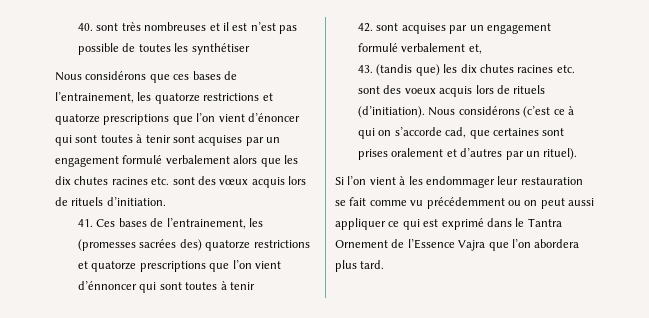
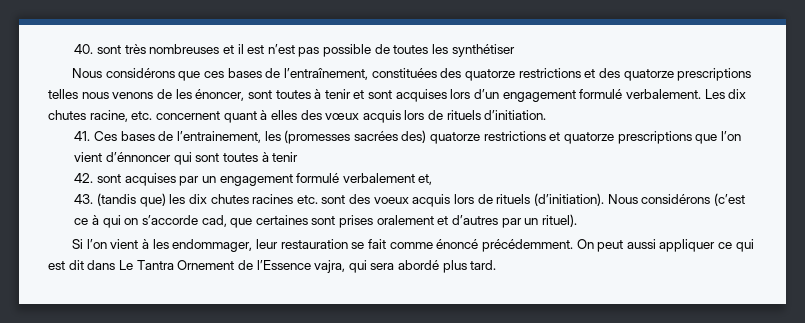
- Nous considérons que ces bases de l’entrainement, les quatorze restrictions et quatorze prescriptions que l’on vient d’énoncer qui sont toutes à tenir sont acquises par un engagement formulé verbalement alors que les dix chutes racines etc. sont des vœux acquis lors de rituels d’initiation.
+ Nous considérons que ces bases de l’entraînement, constituées des quatorze restrictions et des quatorze prescriptions telles nous venons de les énoncer, sont toutes à tenir et sont acquises lors d’un engagement formulé verbalement. Les dix chutes racine, etc. concernent quant à elles des vœux acquis lors de rituels d’initiation.
- Si l’on vient à les endommager leur restauration se fait comme vu précédemment ou on peut aussi appliquer ce qui est exprimé dans le Tantra Ornement de l’Essence Vajra que l’on abordera plus tard.
+ Si l’on vient à les endommager, leur restauration se fait comme énoncé précédemment. On peut aussi appliquer ce qui est dit dans Le Tantra Ornement de l’Essence vajra, qui sera abordé plus tard.

